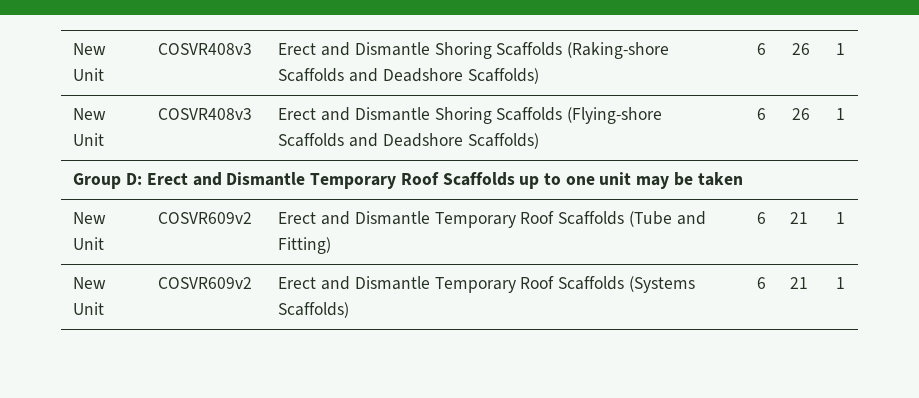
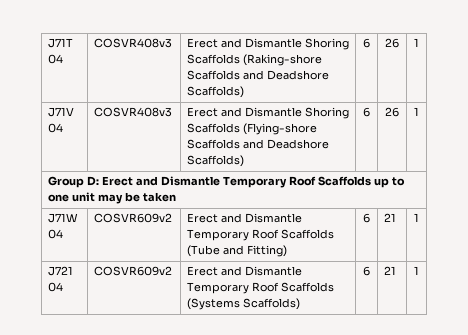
- New Unit | COSVR408v3 | Erect and Dismantle Shoring Scaffolds (Raking-shore Scaffolds and Deadshore Scaffolds) | 6 | 26 | 1
+ J71T 04 | COSVR408v3 | Erect and Dismantle Shoring Scaffolds (Raking-shore Scaffolds and Deadshore Scaffolds) | 6 | 26 | 1
- New Unit | COSVR408v3 | Erect and Dismantle Shoring Scaffolds (Flying-shore Scaffolds and Deadshore Scaffolds) | 6 | 26 | 1
+ J71V 04 | COSVR408v3 | Erect and Dismantle Shoring Scaffolds (Flying-shore Scaffolds and Deadshore Scaffolds) | 6 | 26 | 1
- New Unit | COSVR609v2 | Erect and Dismantle Temporary Roof Scaffolds (Tube and Fitting) | 6 | 21 | 1
+ J71W 04 | COSVR609v2 | Erect and Dismantle Temporary Roof Scaffolds (Tube and Fitting) | 6 | 21 | 1
- New Unit | COSVR609v2 | Erect and Dismantle Temporary Roof Scaffolds (Systems Scaffolds) | 6 | 21 | 1
+ J721 04 | COSVR609v2 | Erect and Dismantle Temporary Roof Scaffolds (Systems Scaffolds) | 6 | 21 | 1

